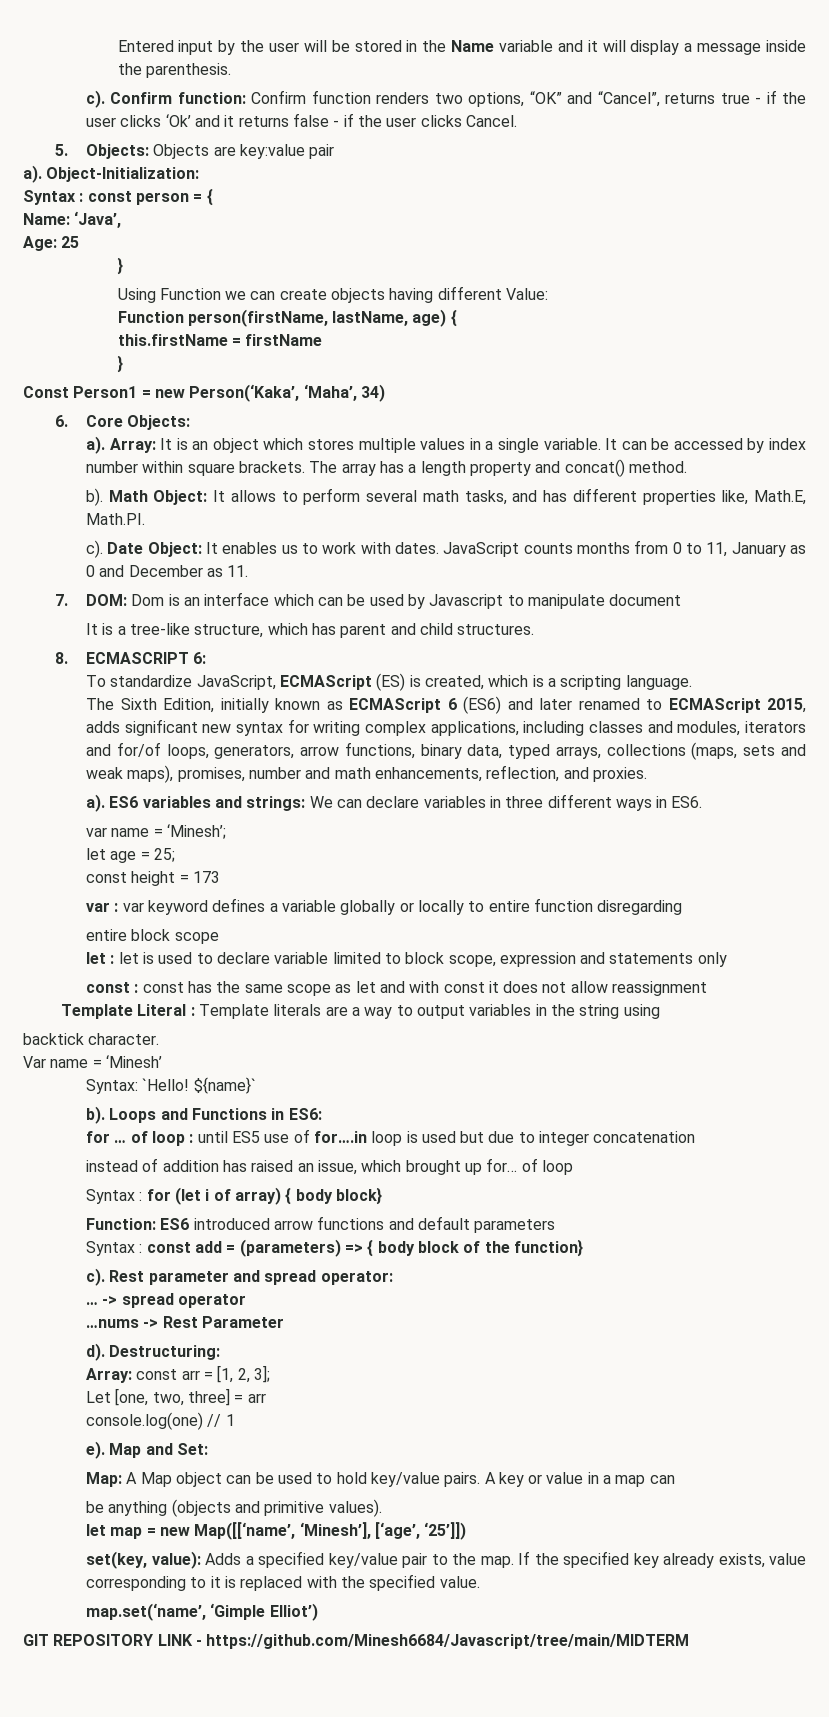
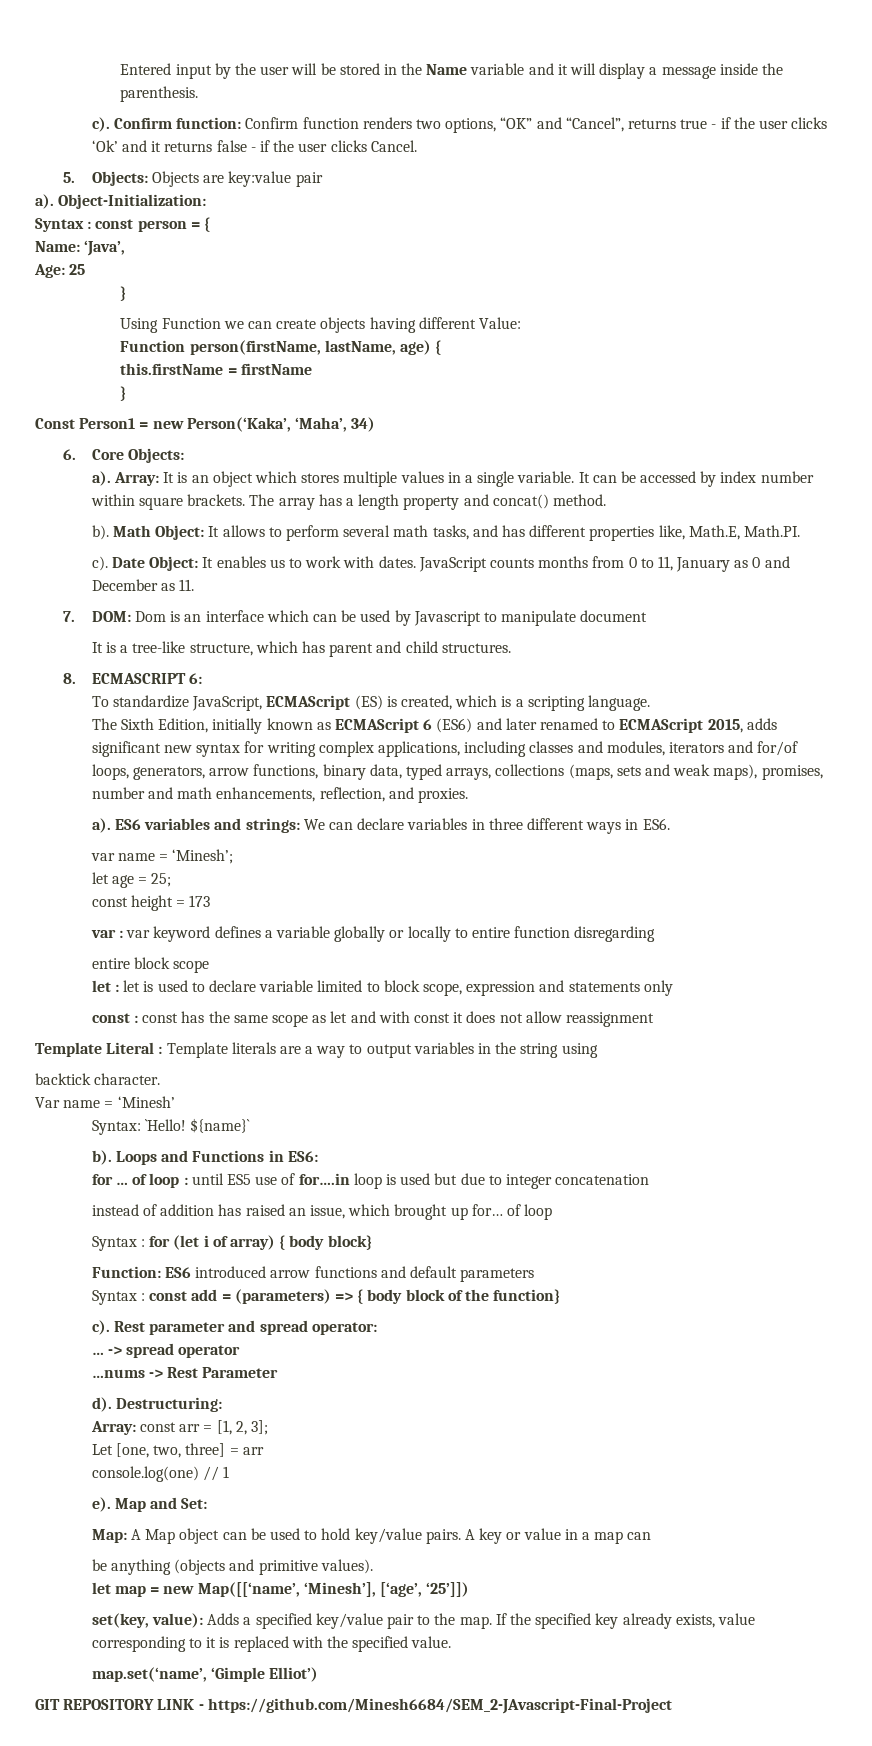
- GIT REPOSITORY LINK - https://github.com/Minesh6684/Javascript/tree/main/MIDTERM
+ GIT REPOSITORY LINK - https://github.com/Minesh6684/SEM_2-JAvascript-Final-Project

